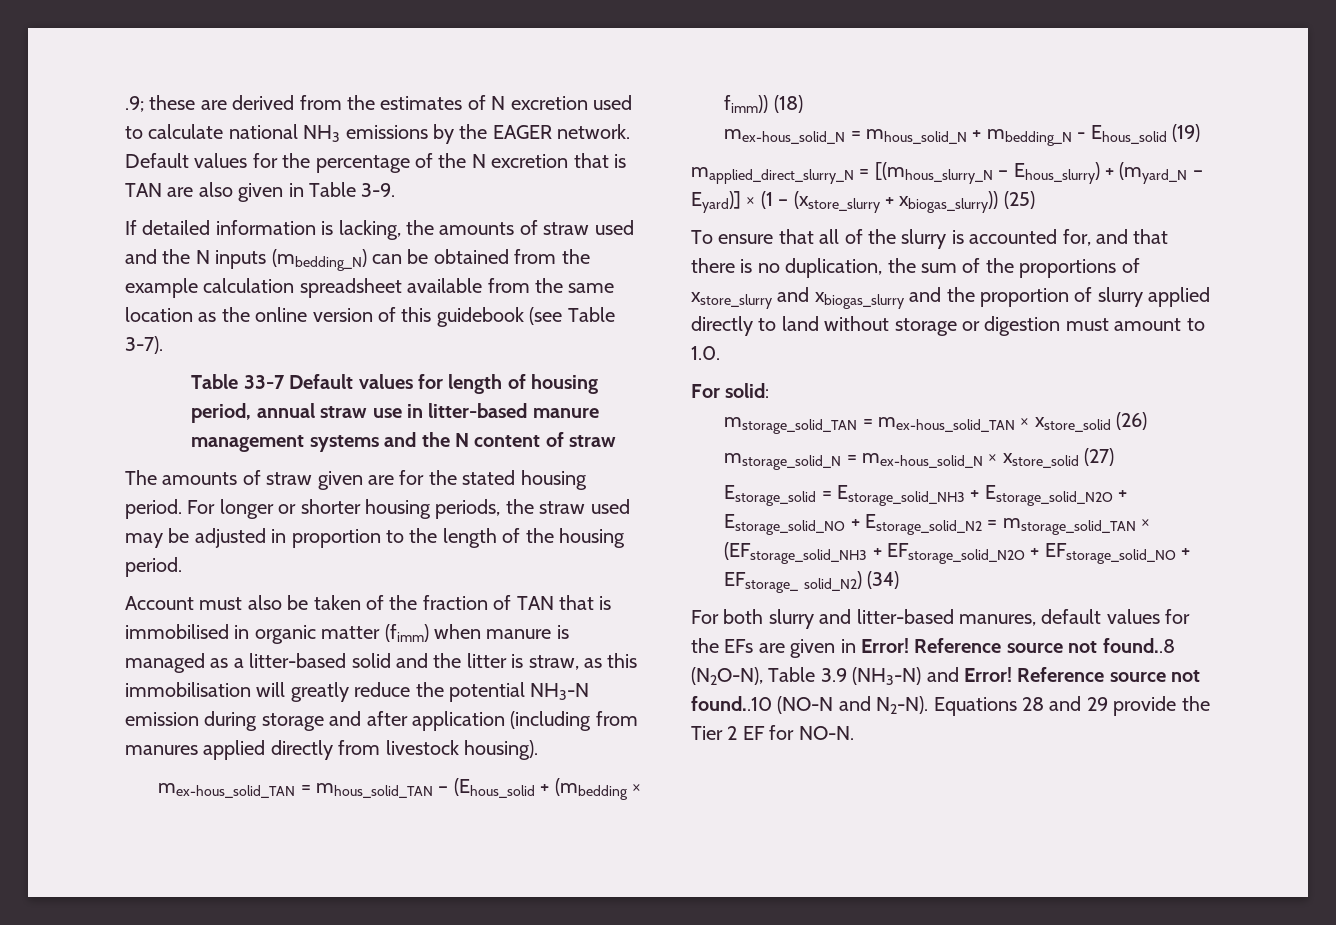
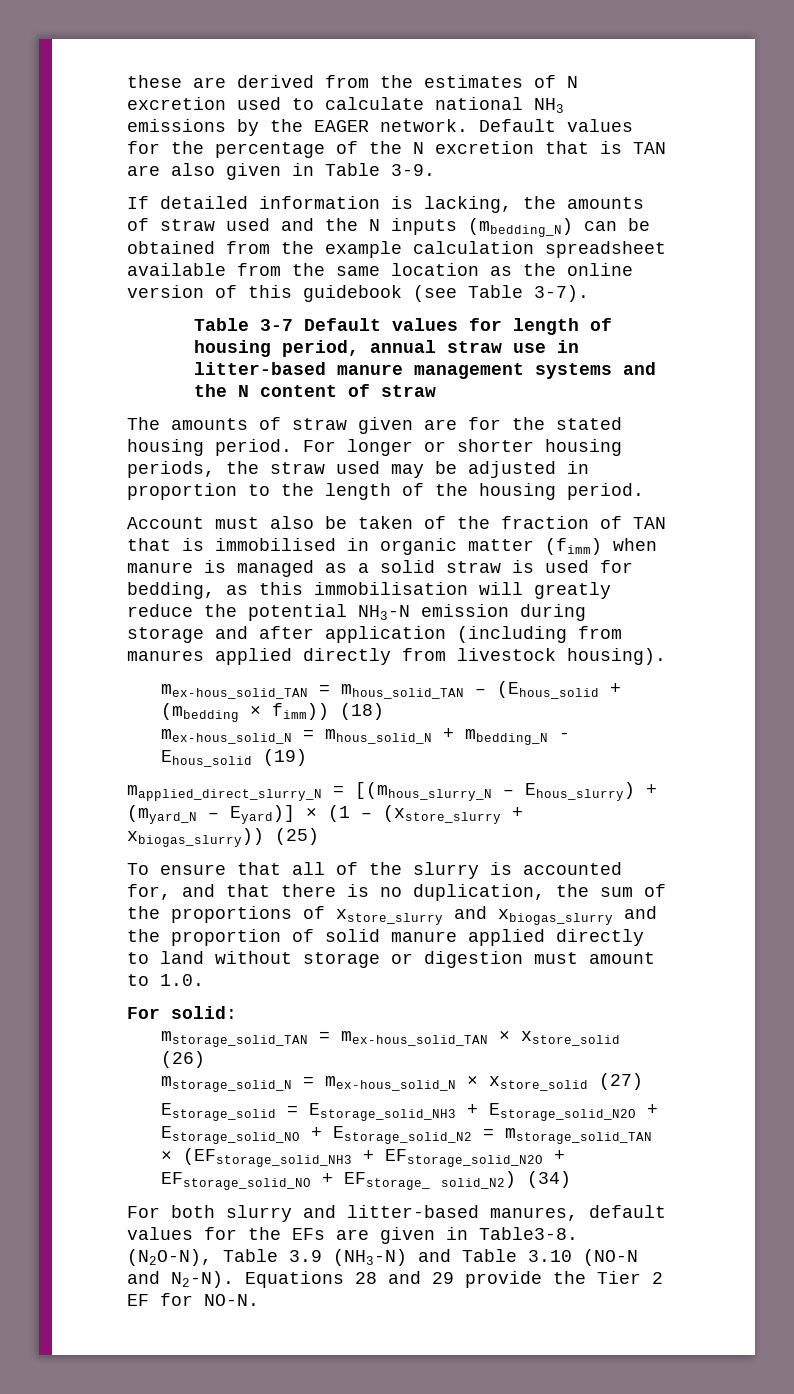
- .9; these are derived from the estimates of N excretion used to calculate national NH3 emissions by the EAGER network.
+ these are derived from the estimates of N excretion used to calculate national NH3 emissions by the EAGER network.
- Table 33-7 Default values for length of housing period, annual straw use in litter-based manure management systems and the N content of straw
+ Table 3-7 Default values for length of housing period, annual straw use in litter-based manure management systems and the N content of straw
- Account must also be taken of the fraction of TAN that is immobilised in organic matter (fimm) when manure is managed as a litter-based solid and the litter is straw, as this immobilisation will greatly reduce the potential NH3-N emission during storage and after application (including from manures applied directly from livestock housing).
+ Account must also be taken of the fraction of TAN that is immobilised in organic matter (fimm) when manure is managed as a solid straw is used for bedding, as this immobilisation will greatly reduce the potential NH3-N emission during storage and after application (including from manures applied directly from livestock housing).
- To ensure that all of the slurry is accounted for, and that there is no duplication, the sum of the proportions of xstore_slurry and xbiogas_slurry and the proportion of slurry applied directly to land without storage or digestion must amount to 1.0.
+ To ensure that all of the slurry is accounted for, and that there is no duplication, the sum of the proportions of xstore_slurry and xbiogas_slurry and the proportion of solid manure applied directly to land without storage or digestion must amount to 1.0.
- For both slurry and litter-based manures, default values for the EFs are given in Error! Reference source not found..8 (N2O-N), Table 3.9 (NH3-N) and Error! Reference source not found..10 (NO-N and N2-N).
+ For both slurry and litter-based manures, default values for the EFs are given in Table3-8. (N2O-N), Table 3.9 (NH3-N) and Table 3.10 (NO-N and N2-N).

